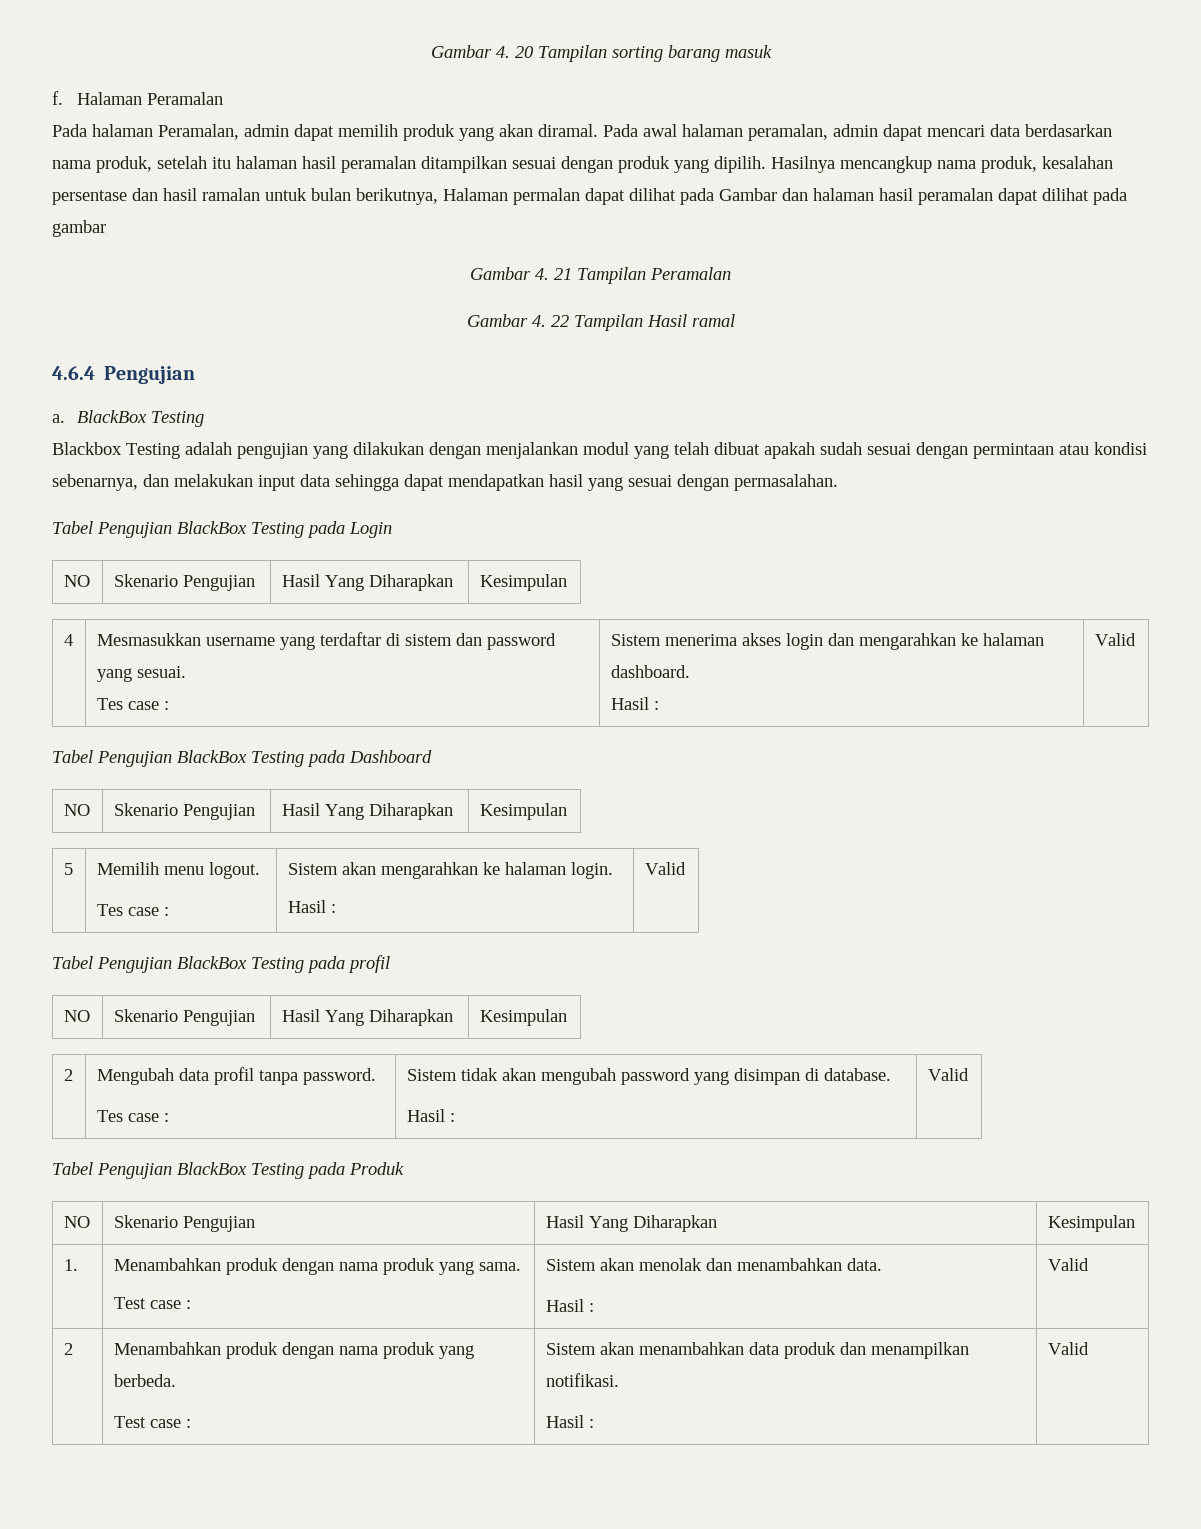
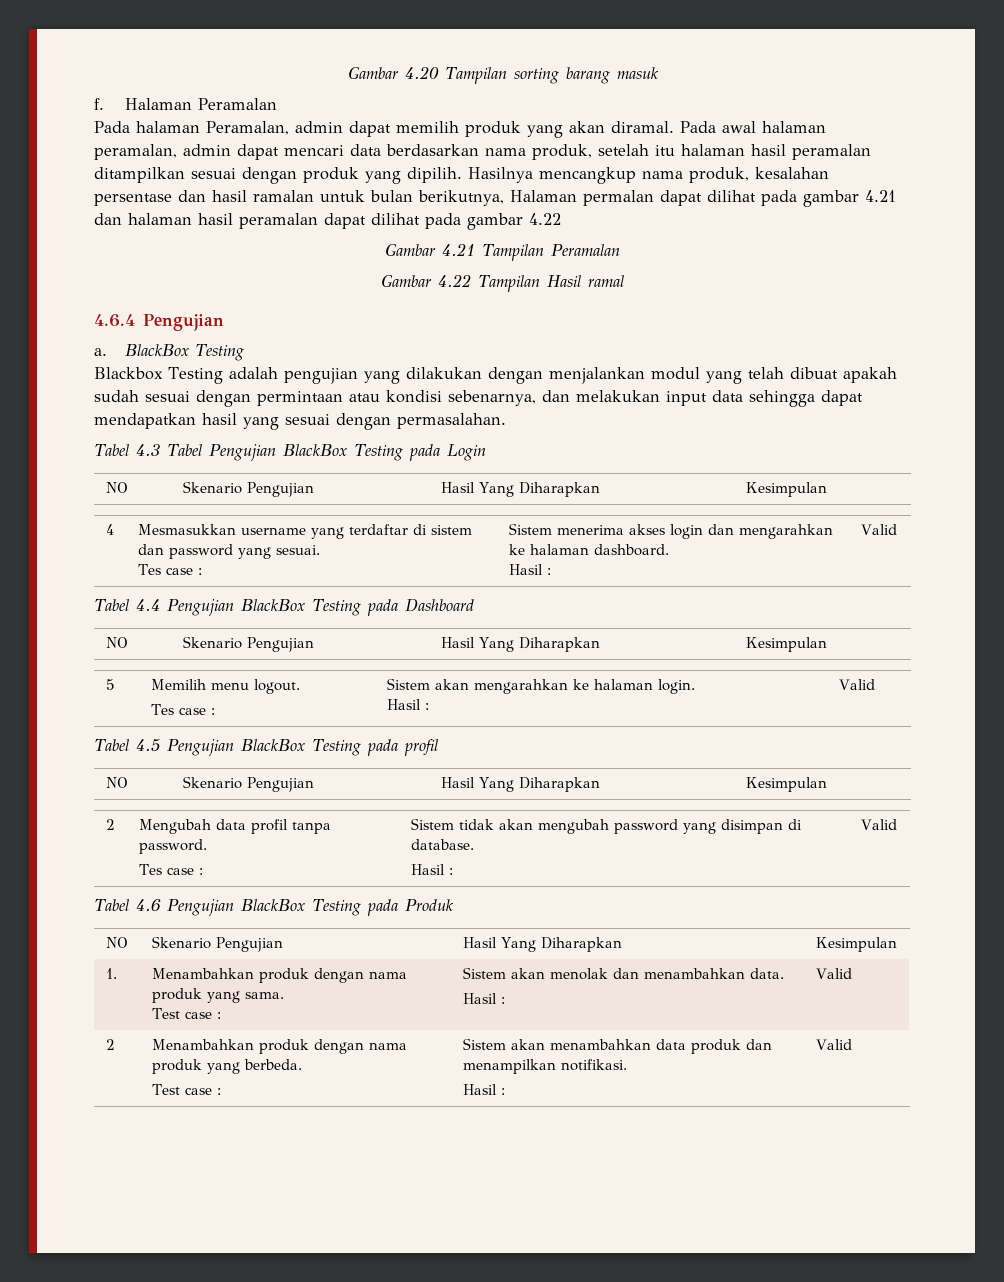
- Gambar 4. 20 Tampilan sorting barang masuk
+ Gambar 4.20 Tampilan sorting barang masuk
- Hasilnya mencangkup nama produk, kesalahan persentase dan hasil ramalan untuk bulan berikutnya, Halaman permalan dapat dilihat pada Gambar dan halaman hasil peramalan dapat dilihat pada gambar
- Gambar 4. 21 Tampilan Peramalan
+ Hasilnya mencangkup nama produk, kesalahan persentase dan hasil ramalan untuk bulan berikutnya, Halaman permalan dapat dilihat pada gambar 4.21 dan halaman hasil peramalan dapat dilihat pada gambar 4.22
+ Gambar 4.21 Tampilan Peramalan
- Gambar 4. 22 Tampilan Hasil ramal
+ Gambar 4.22 Tampilan Hasil ramal
- Tabel Pengujian BlackBox Testing pada Login
+ Tabel 4.3 Tabel Pengujian BlackBox Testing pada Login
- Tabel Pengujian BlackBox Testing pada Dashboard
+ Tabel 4.4 Pengujian BlackBox Testing pada Dashboard
- Tabel Pengujian BlackBox Testing pada profil
+ Tabel 4.5 Pengujian BlackBox Testing pada profil
- Tabel Pengujian BlackBox Testing pada Produk
+ Tabel 4.6 Pengujian BlackBox Testing pada Produk

